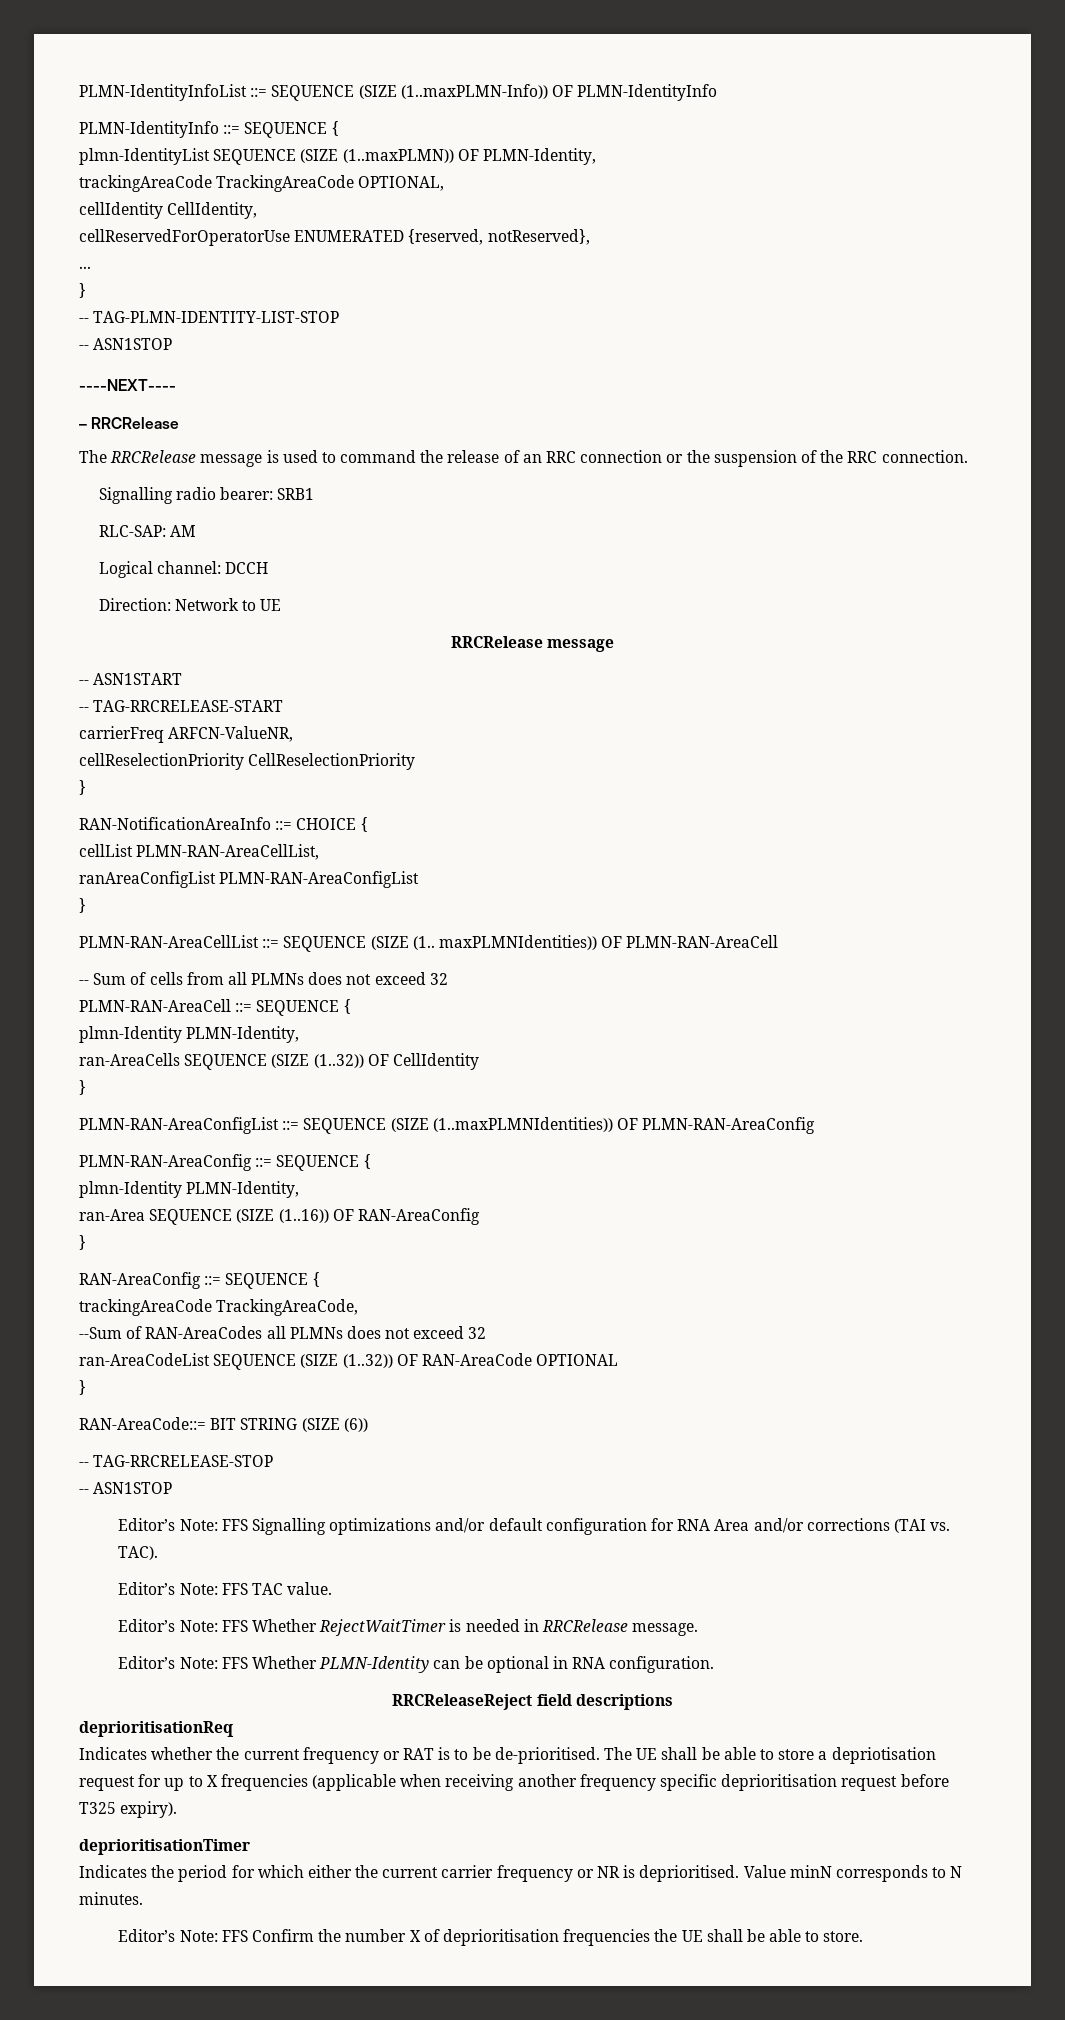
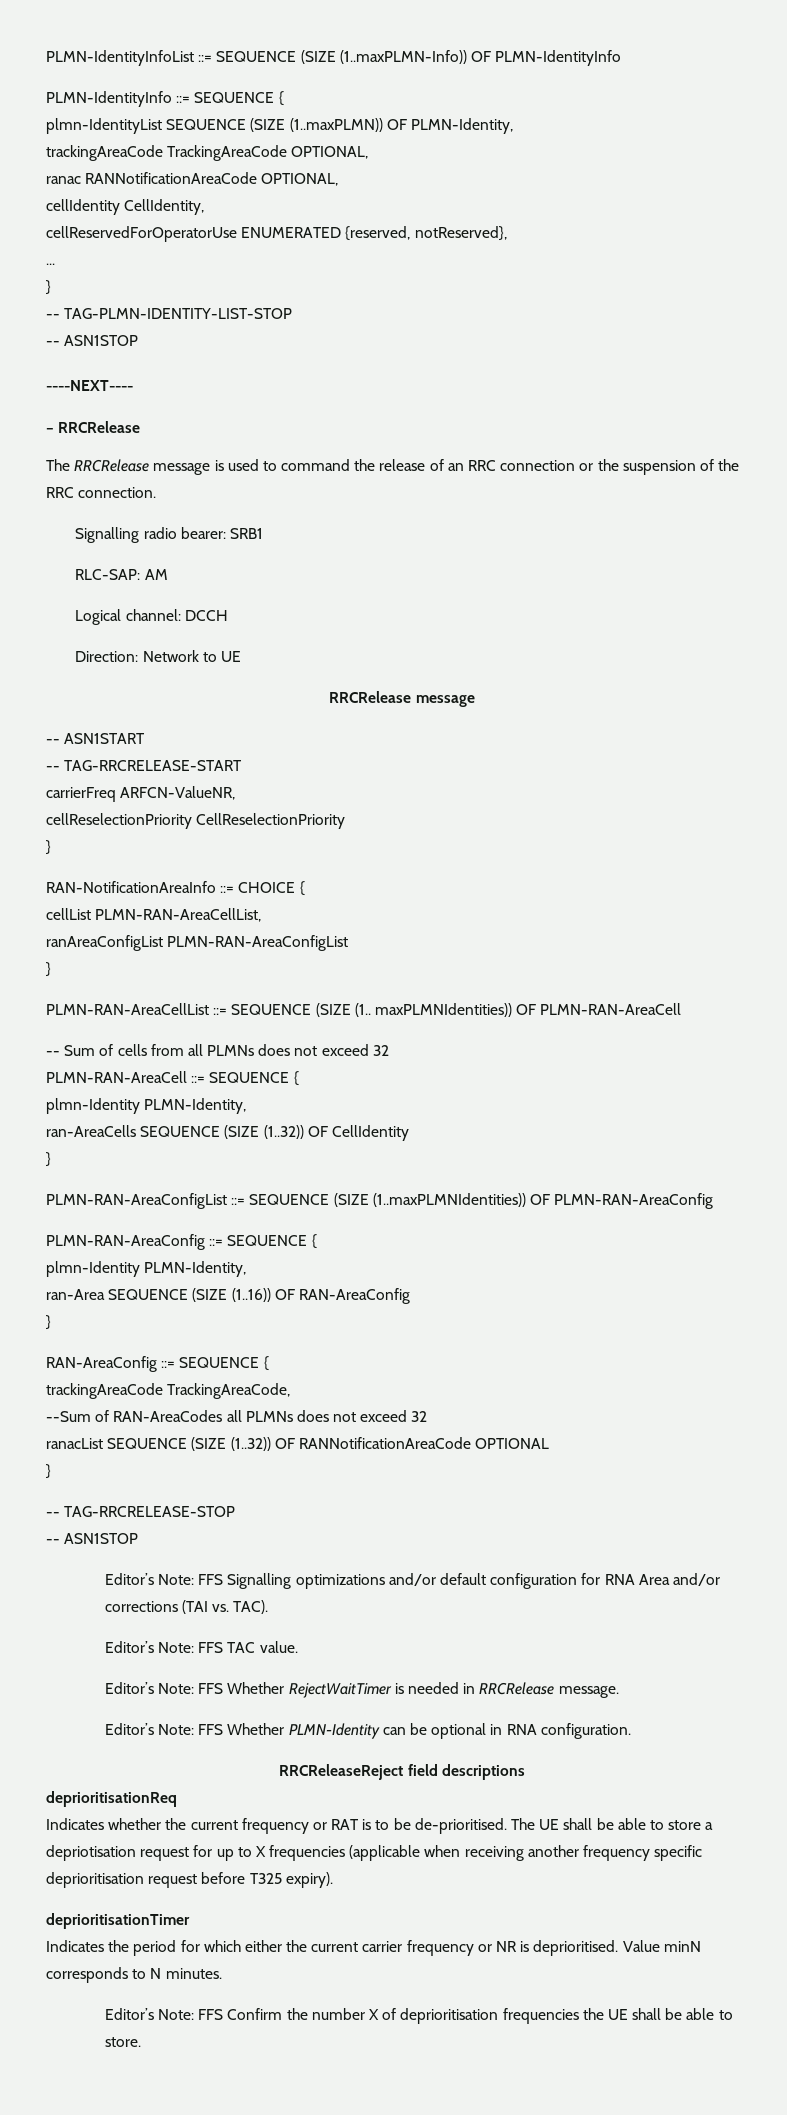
+ ranac RANNotificationAreaCode OPTIONAL,
- ran-AreaCodeList SEQUENCE (SIZE (1..32)) OF RAN-AreaCode OPTIONAL
+ ranacList SEQUENCE (SIZE (1..32)) OF RANNotificationAreaCode OPTIONAL
- RAN-AreaCode::= BIT STRING (SIZE (6))

